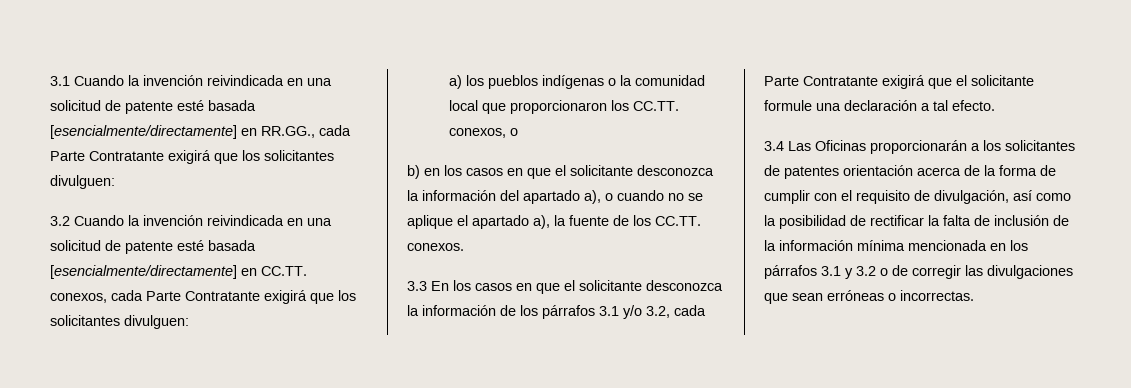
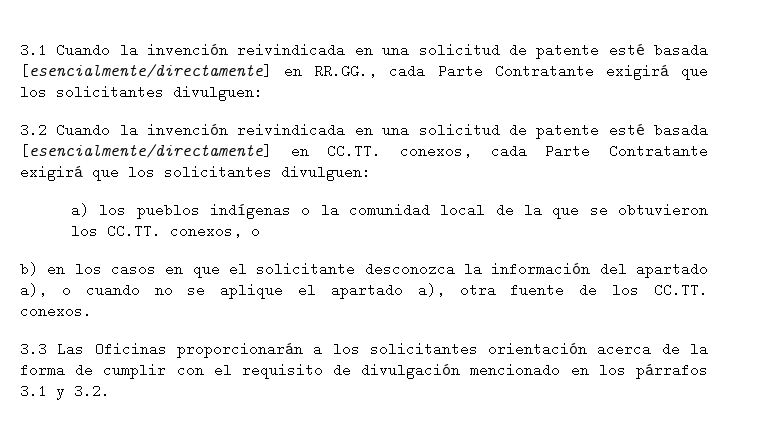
- a) los pueblos indígenas o la comunidad local que proporcionaron los CC.TT. conexos, o
+ a) los pueblos indígenas o la comunidad local de la que se obtuvieron los CC.TT. conexos, o
- b) en los casos en que el solicitante desconozca la información del apartado a), o cuando no se aplique el apartado a), la fuente de los CC.TT. conexos.
+ b) en los casos en que el solicitante desconozca la información del apartado a), o cuando no se aplique el apartado a), otra fuente de los CC.TT. conexos.
- 3.3 En los casos en que el solicitante desconozca la información de los párrafos 3.1 y/o 3.2, cada Parte Contratante exigirá que el solicitante formule una declaración a tal efecto.
- 3.4 Las Oficinas proporcionarán a los solicitantes de patentes orientación acerca de la forma de cumplir con el requisito de divulgación, así como la posibilidad de rectificar la falta de inclusión de la información mínima mencionada en los párrafos 3.1 y 3.2 o de corregir las divulgaciones que sean erróneas o incorrectas.
+ 3.3 Las Oficinas proporcionarán a los solicitantes orientación acerca de la forma de cumplir con el requisito de divulgación mencionado en los párrafos 3.1 y 3.2.

